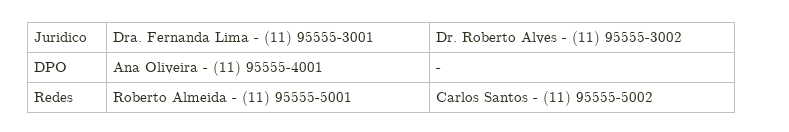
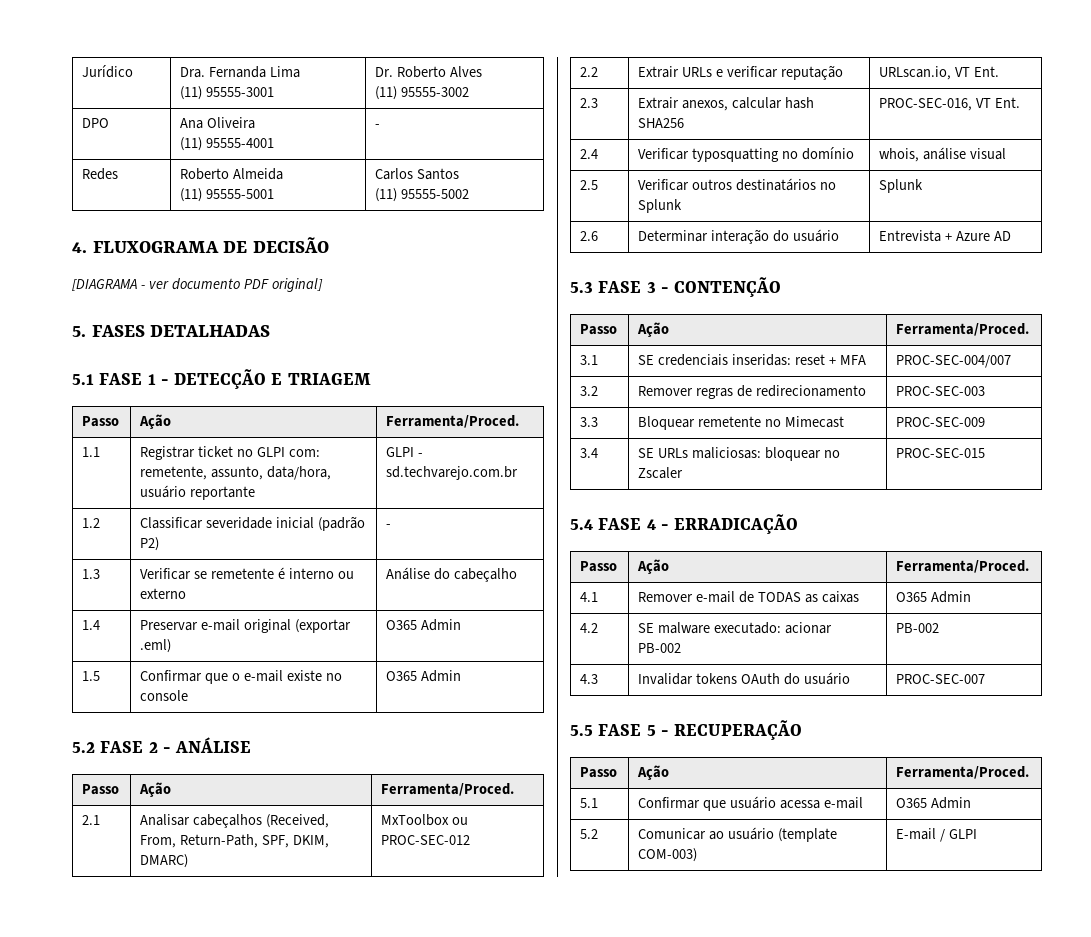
- Juridico | Dra. Fernanda Lima - (11) 95555-3001 | Dr. Roberto Alves - (11) 95555-3002
+ Jurídico | Dra. Fernanda Lima
+ (11) 95555-3001 | Dr. Roberto Alves
+ (11) 95555-3002
- DPO | Ana Oliveira - (11) 95555-4001 | -
+ DPO | Ana Oliveira
+ (11) 95555-4001 | -
- Redes | Roberto Almeida - (11) 95555-5001 | Carlos Santos - (11) 95555-5002
+ Redes | Roberto Almeida
+ (11) 95555-5001 | Carlos Santos
+ (11) 95555-5002
+ 4. FLUXOGRAMA DE DECISÃO
+ [DIAGRAMA - ver documento PDF original]
+ 5. FASES DETALHADAS
+ 5.1 FASE 1 - DETECÇÃO E TRIAGEM
+ Passo | Ação | Ferramenta/Proced.
+ 1.1 | Registrar ticket no GLPI com: remetente, assunto, data/hora, usuário reportante | GLPI - sd.techvarejo.com.br
+ 1.2 | Classificar severidade inicial (padrão P2) | -
+ 1.3 | Verificar se remetente é interno ou externo | Análise do cabeçalho
+ 1.4 | Preservar e-mail original (exportar .eml) | O365 Admin
+ 1.5 | Confirmar que o e-mail existe no console | O365 Admin
+ 5.2 FASE 2 - ANÁLISE
+ Passo | Ação | Ferramenta/Proced.
+ 2.1 | Analisar cabeçalhos (Received, From, Return-Path, SPF, DKIM, DMARC) | MxToolbox ou PROC-SEC-012
+ 2.2 | Extrair URLs e verificar reputação | URLscan.io, VT Ent.
+ 2.3 | Extrair anexos, calcular hash SHA256 | PROC-SEC-016, VT Ent.
+ 2.4 | Verificar typosquatting no domínio | whois, análise visual
+ 2.5 | Verificar outros destinatários no Splunk | Splunk
+ 2.6 | Determinar interação do usuário | Entrevista + Azure AD
+ 5.3 FASE 3 - CONTENÇÃO
+ Passo | Ação | Ferramenta/Proced.
+ 3.1 | SE credenciais inseridas: reset + MFA | PROC-SEC-004/007
+ 3.2 | Remover regras de redirecionamento | PROC-SEC-003
+ 3.3 | Bloquear remetente no Mimecast | PROC-SEC-009
+ 3.4 | SE URLs maliciosas: bloquear no Zscaler | PROC-SEC-015
+ 5.4 FASE 4 - ERRADICAÇÃO
+ Passo | Ação | Ferramenta/Proced.
+ 4.1 | Remover e-mail de TODAS as caixas | O365 Admin
+ 4.2 | SE malware executado: acionar PB-002 | PB-002
+ 4.3 | Invalidar tokens OAuth do usuário | PROC-SEC-007
+ 5.5 FASE 5 - RECUPERAÇÃO
+ Passo | Ação | Ferramenta/Proced.
+ 5.1 | Confirmar que usuário acessa e-mail | O365 Admin
+ 5.2 | Comunicar ao usuário (template COM-003) | E-mail / GLPI

